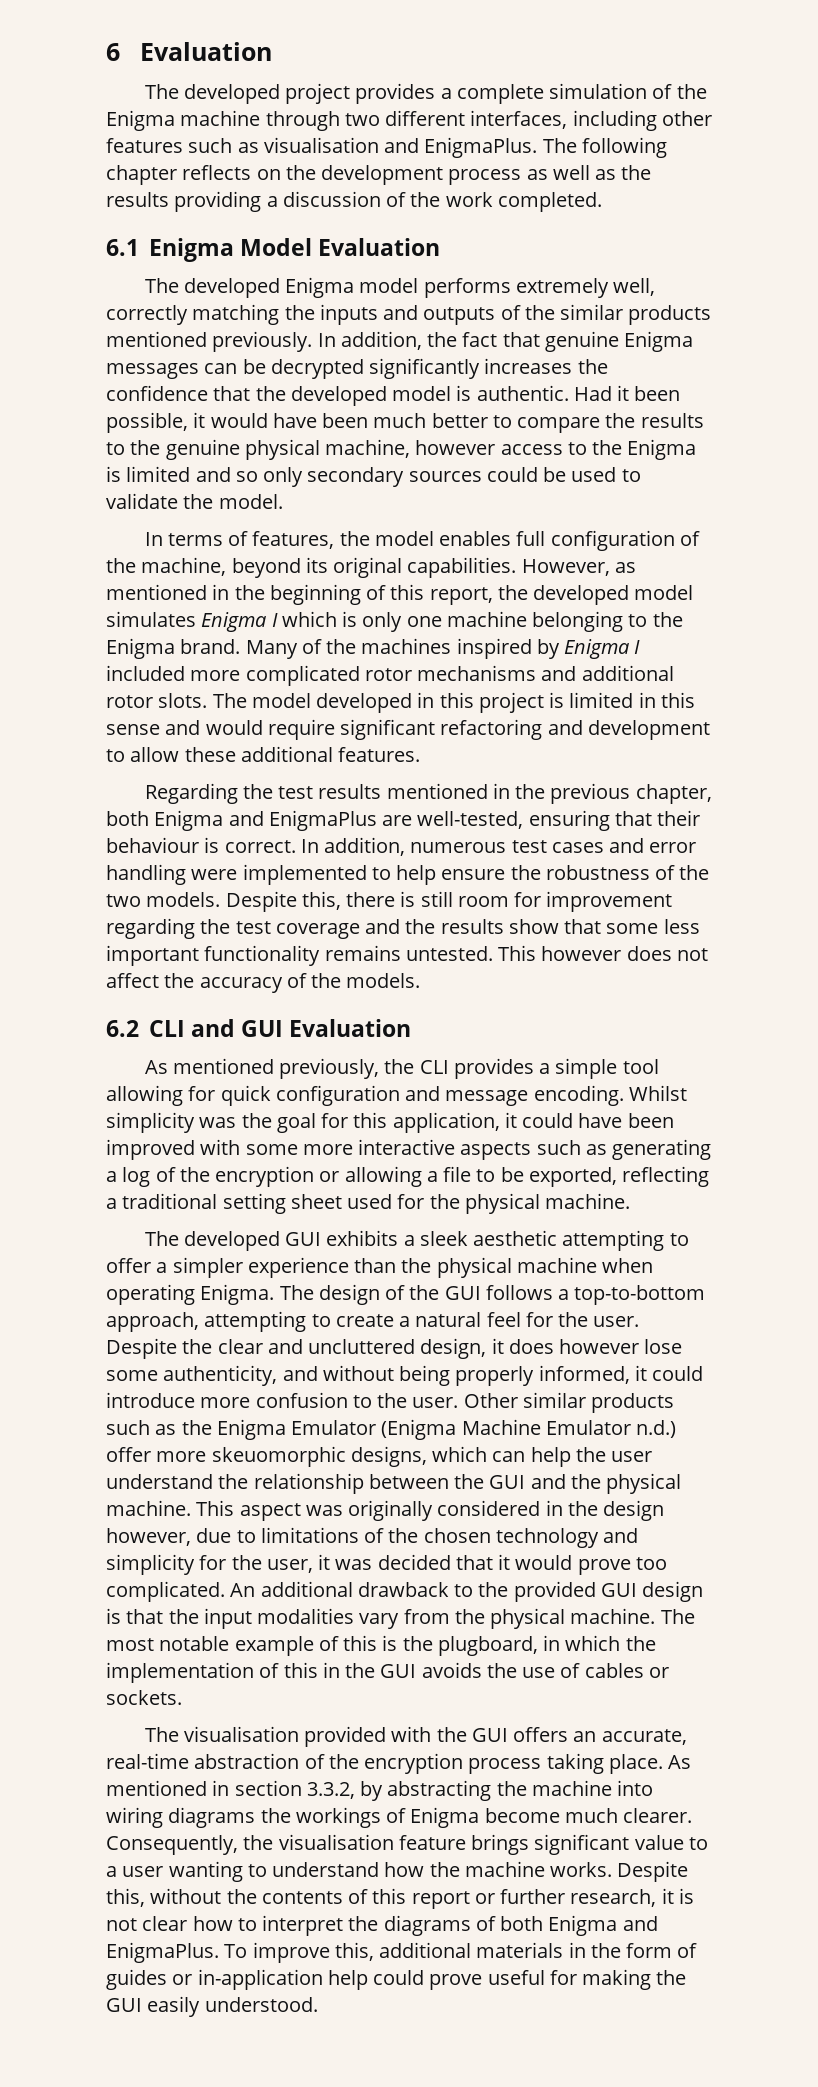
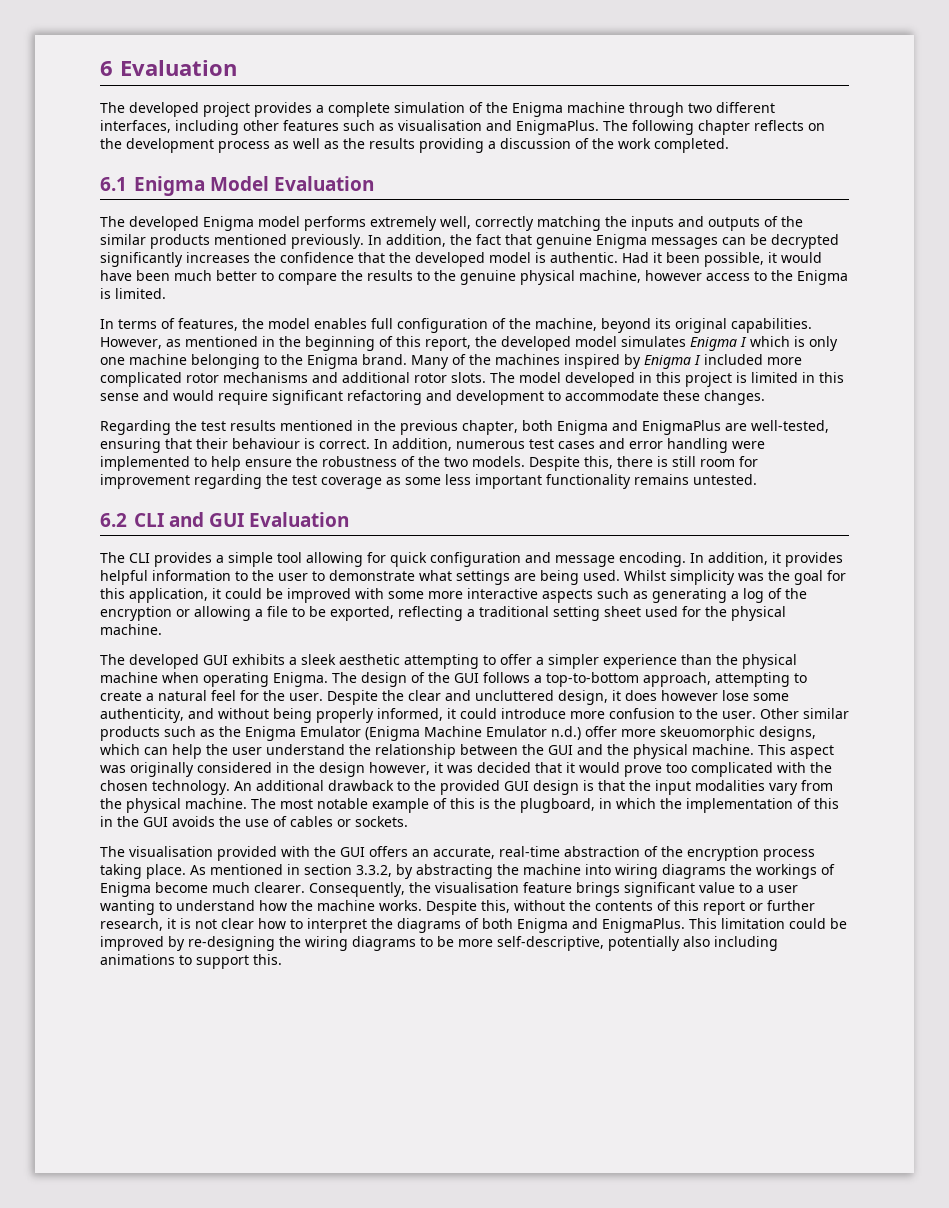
- Had it been possible, it would have been much better to compare the results to the genuine physical machine, however access to the Enigma is limited and so only secondary sources could be used to validate the model.
+ Had it been possible, it would have been much better to compare the results to the genuine physical machine, however access to the Enigma is limited.
- The model developed in this project is limited in this sense and would require significant refactoring and development to allow these additional features.
+ The model developed in this project is limited in this sense and would require significant refactoring and development to accommodate these changes.
- Despite this, there is still room for improvement regarding the test coverage and the results show that some less important functionality remains untested. This however does not affect the accuracy of the models.
+ Despite this, there is still room for improvement regarding the test coverage as some less important functionality remains untested.
- As mentioned previously, the CLI provides a simple tool allowing for quick configuration and message encoding.
+ The CLI provides a simple tool allowing for quick configuration and message encoding.
+ In addition, it provides helpful information to the user to demonstrate what settings are being used.
- Whilst simplicity was the goal for this application, it could have been improved with some more interactive aspects such as generating a log of the encryption or allowing a file to be exported, reflecting a traditional setting sheet used for the physical machine.
+ Whilst simplicity was the goal for this application, it could be improved with some more interactive aspects such as generating a log of the encryption or allowing a file to be exported, reflecting a traditional setting sheet used for the physical machine.
- This aspect was originally considered in the design however, due to limitations of the chosen technology and simplicity for the user, it was decided that it would prove too complicated.
+ This aspect was originally considered in the design however, it was decided that it would prove too complicated with the chosen technology.
- To improve this, additional materials in the form of guides or in-application help could prove useful for making the GUI easily understood.
+ This limitation could be improved by re-designing the wiring diagrams to be more self-descriptive, potentially also including animations to support this.

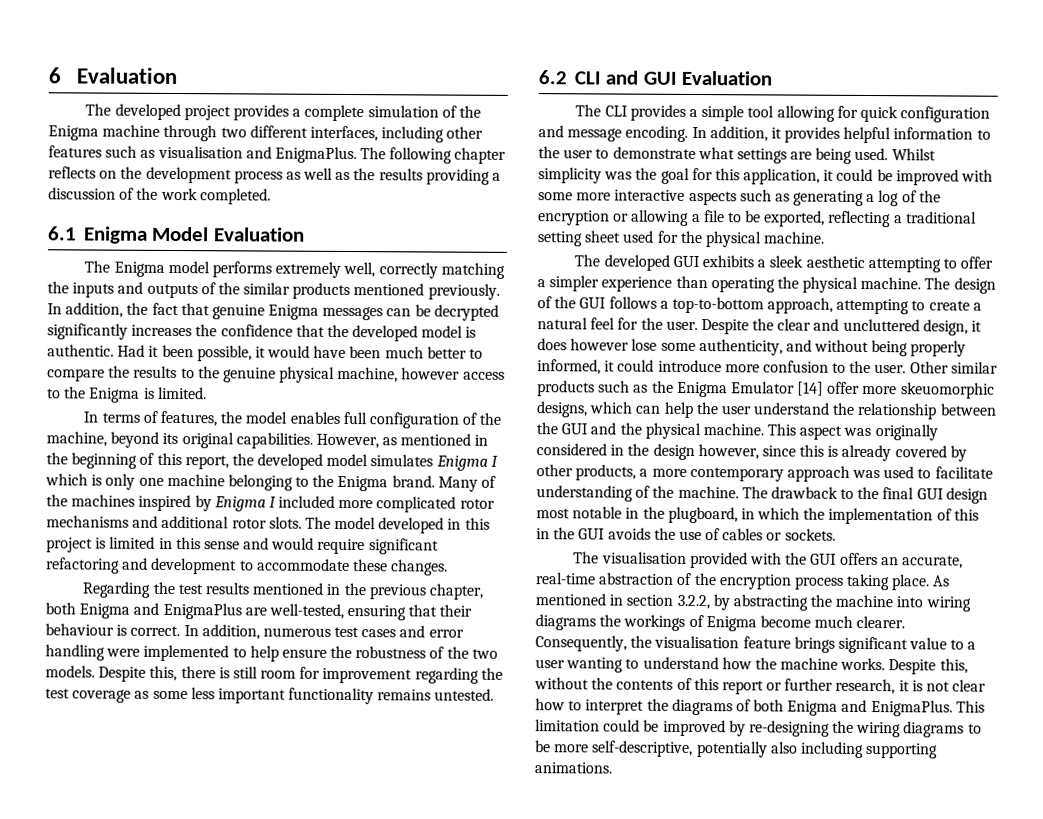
- The developed Enigma model performs extremely well, correctly matching the inputs and outputs of the similar products mentioned previously.
+ The Enigma model performs extremely well, correctly matching the inputs and outputs of the similar products mentioned previously.
- The developed GUI exhibits a sleek aesthetic attempting to offer a simpler experience than the physical machine when operating Enigma.
+ The developed GUI exhibits a sleek aesthetic attempting to offer a simpler experience than operating the physical machine.
- Other similar products such as the Enigma Emulator (Enigma Machine Emulator n.d.) offer more skeuomorphic designs, which can help the user understand the relationship between the GUI and the physical machine.
+ Other similar products such as the Enigma Emulator [14] offer more skeuomorphic designs, which can help the user understand the relationship between the GUI and the physical machine.
- This aspect was originally considered in the design however, it was decided that it would prove too complicated with the chosen technology. An additional drawback to the provided GUI design is that the input modalities vary from the physical machine. The most notable example of this is the plugboard, in which the implementation of this in the GUI avoids the use of cables or sockets.
+ This aspect was originally considered in the design however, since this is already covered by other products, a more contemporary approach was used to facilitate understanding of the machine. The drawback to the final GUI design most notable in the plugboard, in which the implementation of this in the GUI avoids the use of cables or sockets.
- As mentioned in section 3.3.2, by abstracting the machine into wiring diagrams the workings of Enigma become much clearer.
+ As mentioned in section 3.2.2, by abstracting the machine into wiring diagrams the workings of Enigma become much clearer.
- This limitation could be improved by re-designing the wiring diagrams to be more self-descriptive, potentially also including animations to support this.
+ This limitation could be improved by re-designing the wiring diagrams to be more self-descriptive, potentially also including supporting animations.

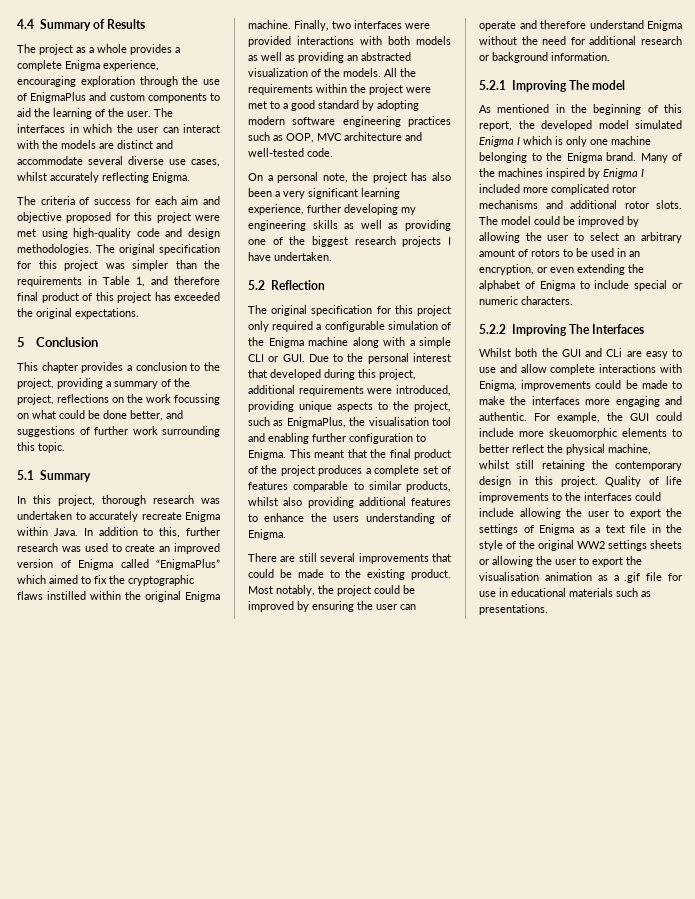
- 6 Evaluation
- The developed project provides a complete simulation of the Enigma machine through two different interfaces, including other features such as visualisation and EnigmaPlus. The following chapter reflects on the development process as well as the results providing a discussion of the work completed.
- 6.1 Enigma Model Evaluation
- The Enigma model performs extremely well, correctly matching the inputs and outputs of the similar products mentioned previously. In addition, the fact that genuine Enigma messages can be decrypted significantly increases the confidence that the developed model is authentic. Had it been possible, it would have been much better to compare the results to the genuine physical machine, however access to the Enigma is limited.
- In terms of features, the model enables full configuration of the machine, beyond its original capabilities. However, as mentioned in the beginning of this report, the developed model simulates Enigma I which is only one machine belonging to the Enigma brand.
+ 4.4 Summary of Results
+ The project as a whole provides a complete Enigma experience, encouraging exploration through the use of EnigmaPlus and custom components to aid the learning of the user. The interfaces in which the user can interact with the models are distinct and accommodate several diverse use cases, whilst accurately reflecting Enigma.
+ The criteria of success for each aim and objective proposed for this project were met using high-quality code and design methodologies. The original specification for this project was simpler than the requirements in Table 1, and therefore final product of this project has exceeded the original expectations.
+ 5 Conclusion
+ This chapter provides a conclusion to the project, providing a summary of the project, reflections on the work focussing on what could be done better, and suggestions of further work surrounding this topic.
+ 5.1 Summary
+ In this project, thorough research was undertaken to accurately recreate Enigma within Java. In addition to this, further research was used to create an improved version of Enigma called “EnigmaPlus” which aimed to fix the cryptographic flaws instilled within the original Enigma machine. Finally, two interfaces were provided interactions with both models as well as providing an abstracted visualization of the models. All the requirements within the project were met to a good standard by adopting modern software engineering practices such as OOP, MVC architecture and well-tested code.
+ On a personal note, the project has also been a very significant learning experience, further developing my engineering skills as well as providing one of the biggest research projects I have undertaken.
+ 5.2 Reflection
+ The original specification for this project only required a configurable simulation of the Enigma machine along with a simple CLI or GUI. Due to the personal interest that developed during this project, additional requirements were introduced, providing unique aspects to the project, such as EnigmaPlus, the visualisation tool and enabling further configuration to Enigma. This meant that the final product of the project produces a complete set of features comparable to similar products, whilst also providing additional features to enhance the users understanding of Enigma.
+ There are still several improvements that could be made to the existing product. Most notably, the project could be improved by ensuring the user can operate and therefore understand Enigma without the need for additional research or background information.
+ 5.2.1 Improving The model
+ As mentioned in the beginning of this report, the developed model simulated Enigma I which is only one machine belonging to the Enigma brand.
- The model developed in this project is limited in this sense and would require significant refactoring and development to accommodate these changes.
- Regarding the test results mentioned in the previous chapter, both Enigma and EnigmaPlus are well-tested, ensuring that their behaviour is correct. In addition, numerous test cases and error handling were implemented to help ensure the robustness of the two models. Despite this, there is still room for improvement regarding the test coverage as some less important functionality remains untested.
- 6.2 CLI and GUI Evaluation
- The CLI provides a simple tool allowing for quick configuration and message encoding. In addition, it provides helpful information to the user to demonstrate what settings are being used. Whilst simplicity was the goal for this application, it could be improved with some more interactive aspects such as generating a log of the encryption or allowing a file to be exported, reflecting a traditional setting sheet used for the physical machine.
- The developed GUI exhibits a sleek aesthetic attempting to offer a simpler experience than operating the physical machine. The design of the GUI follows a top-to-bottom approach, attempting to create a natural feel for the user. Despite the clear and uncluttered design, it does however lose some authenticity, and without being properly informed, it could introduce more confusion to the user. Other similar products such as the Enigma Emulator [14] offer more skeuomorphic designs, which can help the user understand the relationship between the GUI and the physical machine. This aspect was originally considered in the design however, since this is already covered by other products, a more contemporary approach was used to facilitate understanding of the machine. The drawback to the final GUI design most notable in the plugboard, in which the implementation of this in the GUI avoids the use of cables or sockets.
- The visualisation provided with the GUI offers an accurate, real-time abstraction of the encryption process taking place. As mentioned in section 3.2.2, by abstracting the machine into wiring diagrams the workings of Enigma become much clearer. Consequently, the visualisation feature brings significant value to a user wanting to understand how the machine works. Despite this, without the contents of this report or further research, it is not clear how to interpret the diagrams of both Enigma and EnigmaPlus. This limitation could be improved by re-designing the wiring diagrams to be more self-descriptive, potentially also including supporting animations.
+ The model could be improved by allowing the user to select an arbitrary amount of rotors to be used in an encryption, or even extending the alphabet of Enigma to include special or numeric characters.
+ 5.2.2 Improving The Interfaces
+ Whilst both the GUI and CLi are easy to use and allow complete interactions with Enigma, improvements could be made to make the interfaces more engaging and authentic. For example, the GUI could include more skeuomorphic elements to better reflect the physical machine, whilst still retaining the contemporary design in this project. Quality of life improvements to the interfaces could include allowing the user to export the settings of Enigma as a text file in the style of the original WW2 settings sheets or allowing the user to export the visualisation animation as a .gif file for use in educational materials such as presentations.

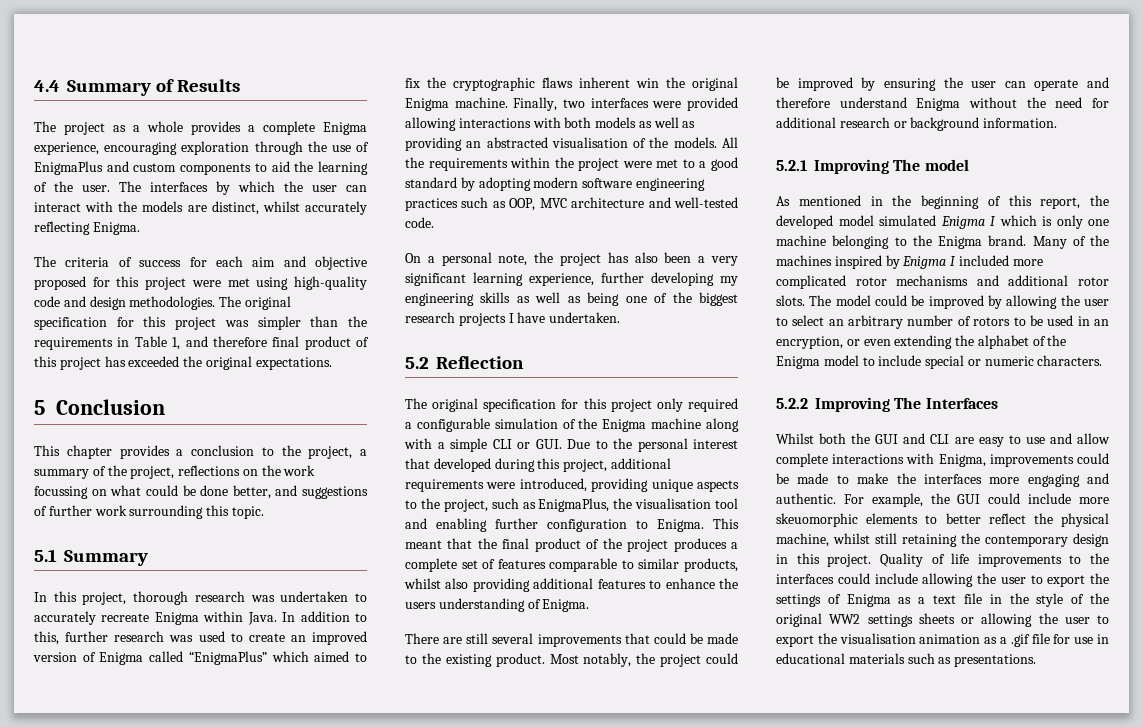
- The interfaces in which the user can interact with the models are distinct and accommodate several diverse use cases, whilst accurately reflecting Enigma.
+ The interfaces by which the user can interact with the models are distinct, whilst accurately reflecting Enigma.
- This chapter provides a conclusion to the project, providing a summary of the project, reflections on the work focussing on what could be done better, and suggestions of further work surrounding this topic.
+ This chapter provides a conclusion to the project, a summary of the project, reflections on the work focussing on what could be done better, and suggestions of further work surrounding this topic.
- In addition to this, further research was used to create an improved version of Enigma called “EnigmaPlus” which aimed to fix the cryptographic flaws instilled within the original Enigma machine.
+ In addition to this, further research was used to create an improved version of Enigma called “EnigmaPlus” which aimed to fix the cryptographic flaws inherent win the original Enigma machine.
- Finally, two interfaces were provided interactions with both models as well as providing an abstracted visualization of the models.
+ Finally, two interfaces were provided allowing interactions with both models as well as providing an abstracted visualisation of the models.
- On a personal note, the project has also been a very significant learning experience, further developing my engineering skills as well as providing one of the biggest research projects I have undertaken.
+ On a personal note, the project has also been a very significant learning experience, further developing my engineering skills as well as being one of the biggest research projects I have undertaken.
- The model could be improved by allowing the user to select an arbitrary amount of rotors to be used in an encryption, or even extending the alphabet of Enigma to include special or numeric characters.
+ The model could be improved by allowing the user to select an arbitrary number of rotors to be used in an encryption, or even extending the alphabet of the Enigma model to include special or numeric characters.
- Whilst both the GUI and CLi are easy to use and allow complete interactions with Enigma, improvements could be made to make the interfaces more engaging and authentic.
+ Whilst both the GUI and CLI are easy to use and allow complete interactions with Enigma, improvements could be made to make the interfaces more engaging and authentic.

